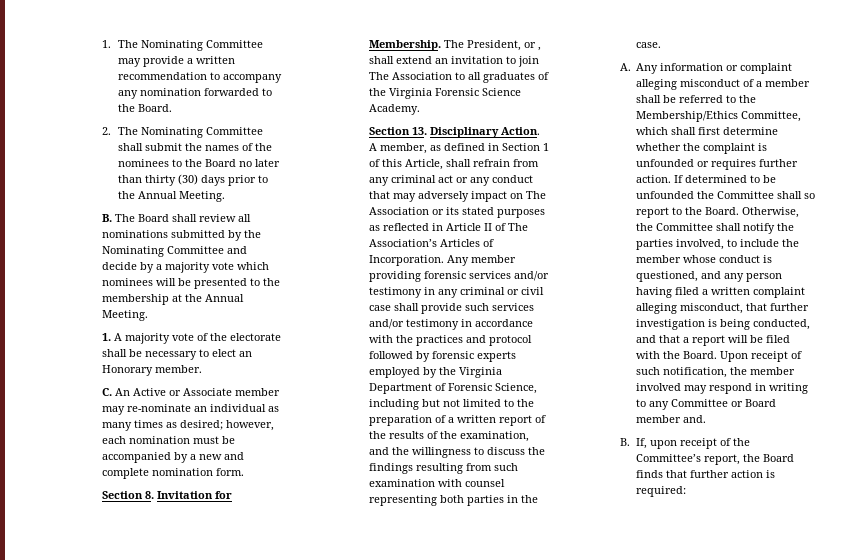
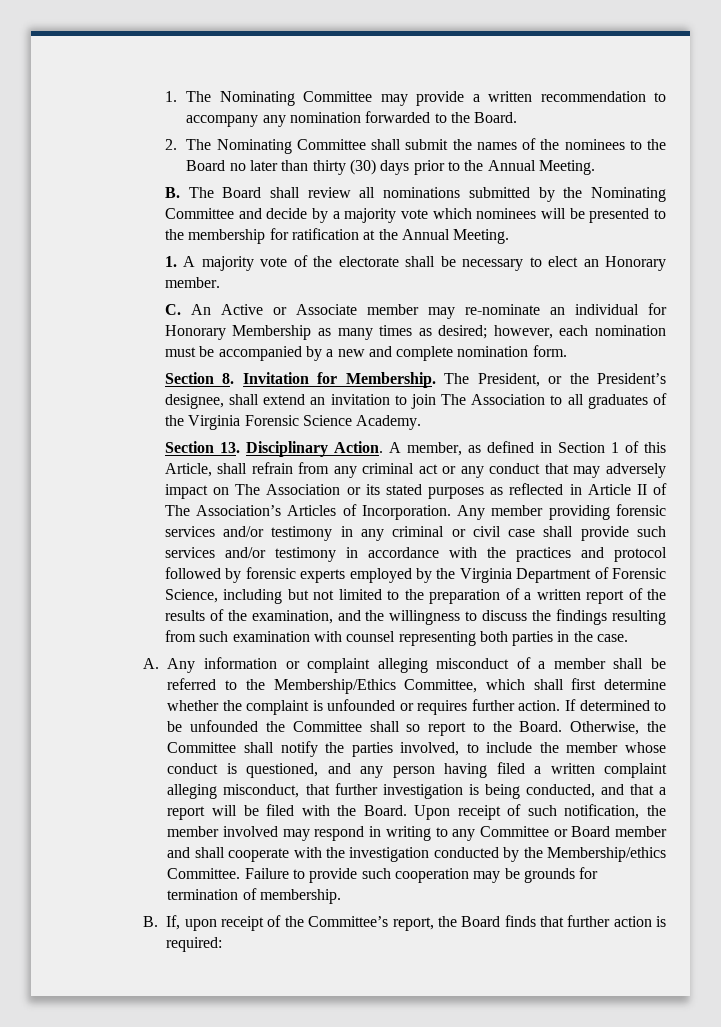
- B. The Board shall review all nominations submitted by the Nominating Committee and decide by a majority vote which nominees will be presented to the membership at the Annual Meeting.
+ B. The Board shall review all nominations submitted by the Nominating Committee and decide by a majority vote which nominees will be presented to the membership for ratification at the Annual Meeting.
- C. An Active or Associate member may re-nominate an individual as many times as desired; however, each nomination must be accompanied by a new and complete nomination form.
+ C. An Active or Associate member may re-nominate an individual for Honorary Membership as many times as desired; however, each nomination must be accompanied by a new and complete nomination form.
- The President, or , shall extend an invitation to join The Association to all graduates of the Virginia Forensic Science Academy.
+ The President, or the President’s designee, shall extend an invitation to join The Association to all graduates of the Virginia Forensic Science Academy.
- Upon receipt of such notification, the member involved may respond in writing to any Committee or Board member and.
+ Upon receipt of such notification, the member involved may respond in writing to any Committee or Board member and shall cooperate with the investigation conducted by the Membership/ethics Committee. Failure to provide such cooperation may be grounds for termination of membership.

